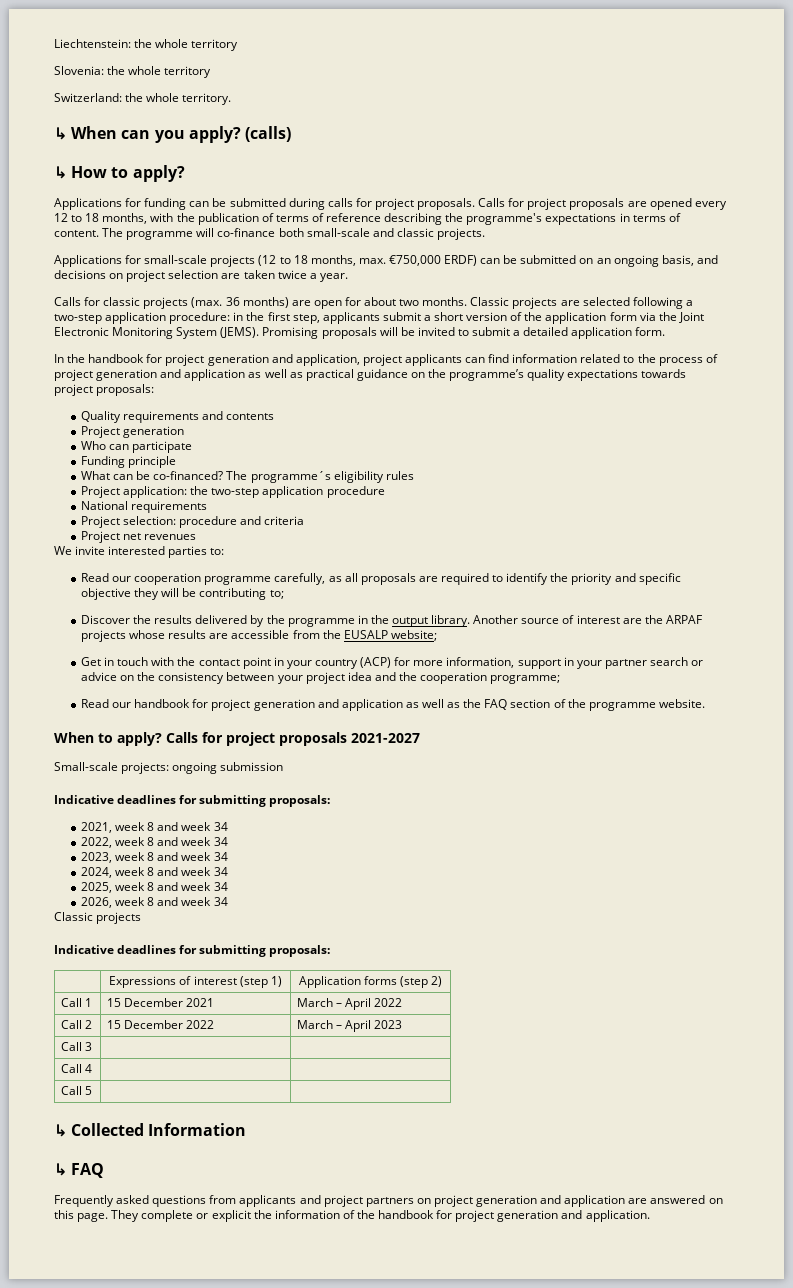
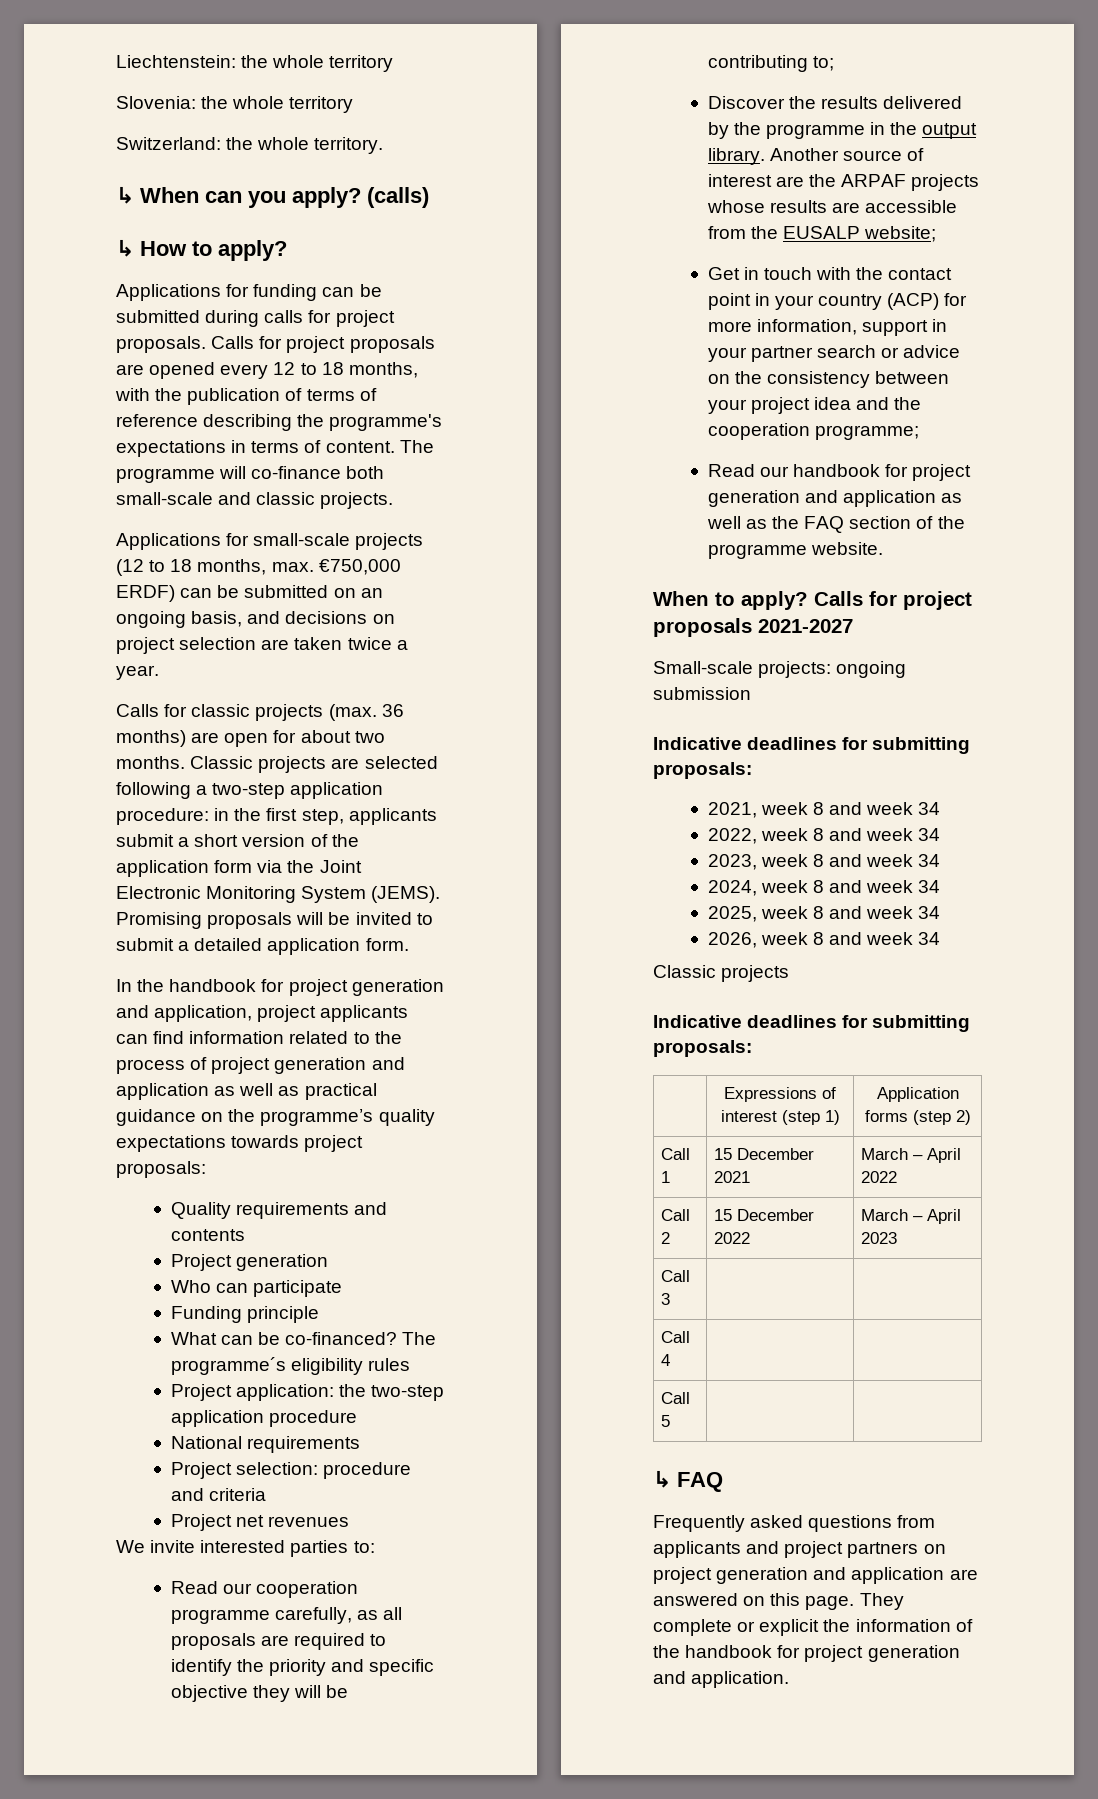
- ↳ Collected Information

